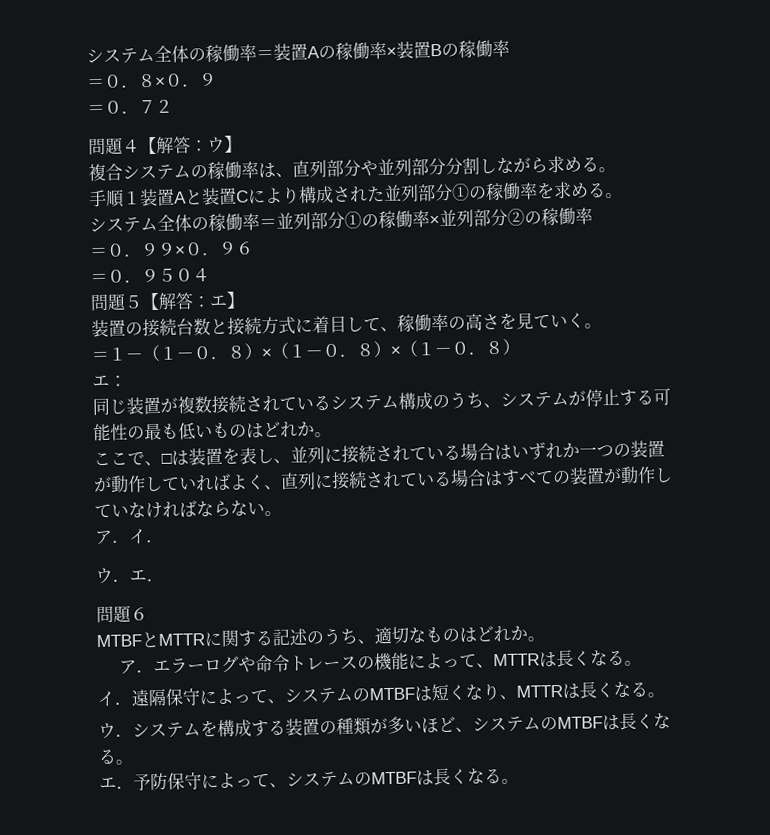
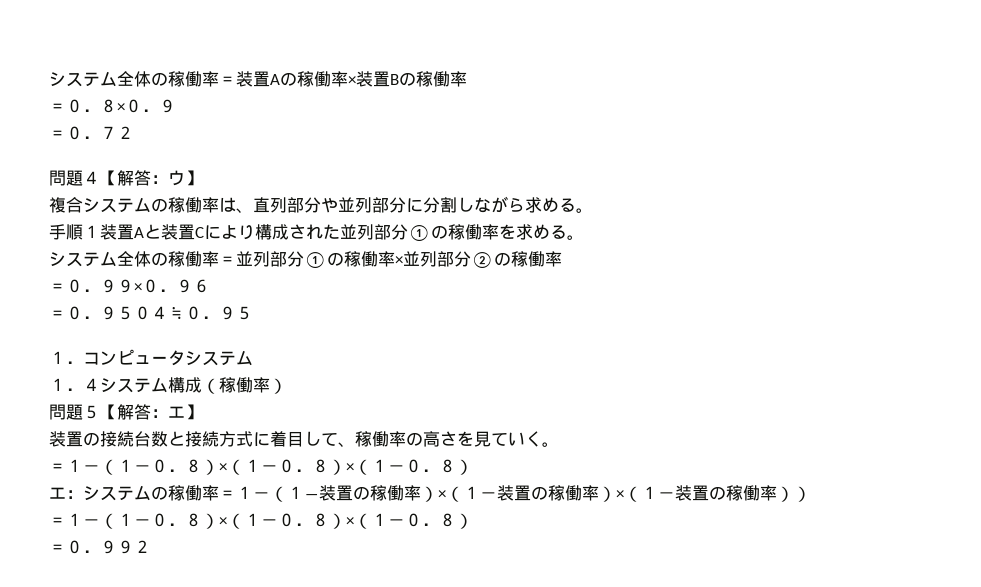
- 複合システムの稼働率は、直列部分や並列部分分割しながら求める。
+ 複合システムの稼働率は、直列部分や並列部分に分割しながら求める。
- ＝０．９５０４
+ ＝０．９５０４≒０．９５
+ １．コンピュータシステム
+ １．４システム構成（稼働率）
- エ：
- 同じ装置が複数接続されているシステム構成のうち、システムが停止する可能性の最も低いものはどれか。
- ここで、□は装置を表し、並列に接続されている場合はいずれか一つの装置が動作していればよく、直列に接続されている場合はすべての装置が動作していなければならない。
- ア．イ．
- ウ．エ．
- 問題６
- MTBFとMTTRに関する記述のうち、適切なものはどれか。
- ア．エラーログや命令トレースの機能によって、MTTRは長くなる。
- イ．遠隔保守によって、システムのMTBFは短くなり、MTTRは長くなる。
- ウ．システムを構成する装置の種類が多いほど、システムのMTBFは長くなる。
- エ．予防保守によって、システムのMTBFは長くなる。
+ エ：システムの稼働率＝１－（１―装置の稼働率）×（１－装置の稼働率）×（１－装置の稼働率））
+ ＝１－（１－０．８）×（１－０．８）×（１－０．８）
+ ＝０．９９２

